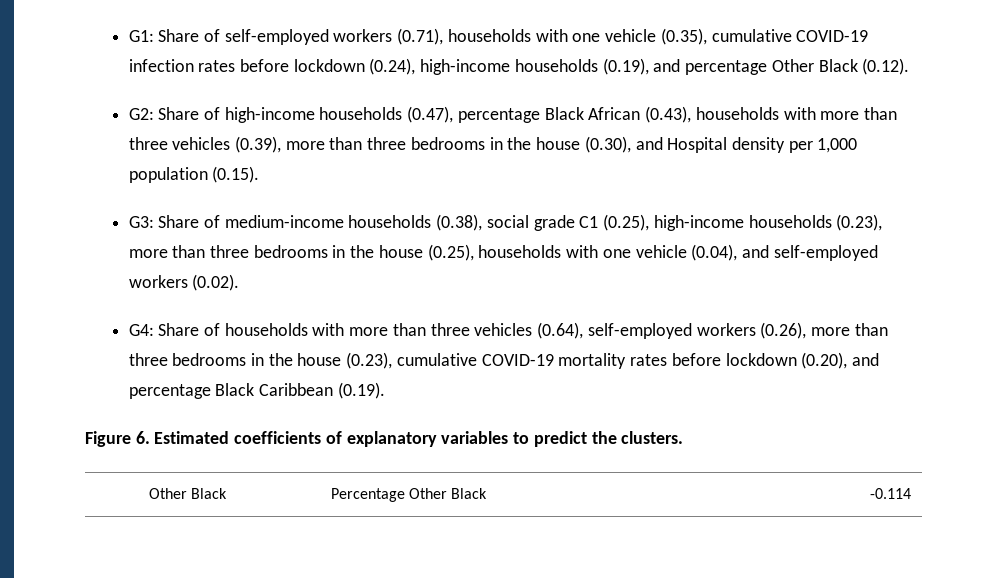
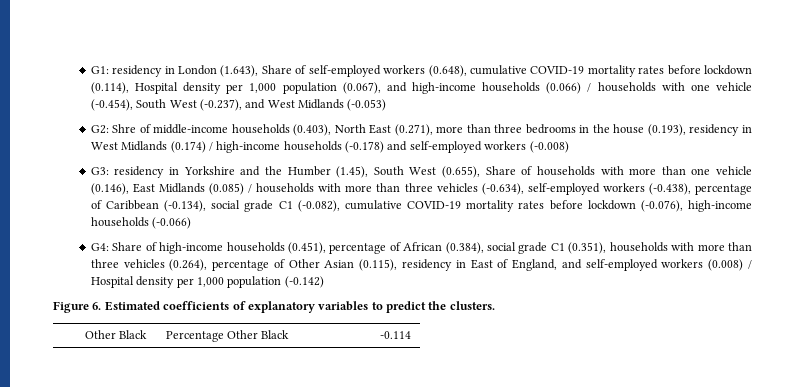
- G1: Share of self-employed workers (0.71), households with one vehicle (0.35), cumulative COVID-19 infection rates before lockdown (0.24), high-income households (0.19), and percentage Other Black (0.12).
- G2: Share of high-income households (0.47), percentage Black African (0.43), households with more than three vehicles (0.39), more than three bedrooms in the house (0.30), and Hospital density per 1,000 population (0.15).
- G3: Share of medium-income households (0.38), social grade C1 (0.25), high-income households (0.23), more than three bedrooms in the house (0.25), households with one vehicle (0.04), and self-employed workers (0.02).
- G4: Share of households with more than three vehicles (0.64), self-employed workers (0.26), more than three bedrooms in the house (0.23), cumulative COVID-19 mortality rates before lockdown (0.20), and percentage Black Caribbean (0.19).
+ G1: residency in London (1.643), Share of self-employed workers (0.648), cumulative COVID-19 mortality rates before lockdown (0.114), Hospital density per 1,000 population (0.067), and high-income households (0.066) / households with one vehicle (-0.454), South West (-0.237), and West Midlands (-0.053)
+ G2: Shre of middle-income households (0.403), North East (0.271), more than three bedrooms in the house (0.193), residency in West Midlands (0.174) / high-income households (-0.178) and self-employed workers (-0.008)
+ G3: residency in Yorkshire and the Humber (1.45), South West (0.655), Share of households with more than one vehicle (0.146), East Midlands (0.085) / households with more than three vehicles (-0.634), self-employed workers (-0.438), percentage of Caribbean (-0.134), social grade C1 (-0.082), cumulative COVID-19 mortality rates before lockdown (-0.076), high-income households (-0.066)
+ G4: Share of high-income households (0.451), percentage of African (0.384), social grade C1 (0.351), households with more than three vehicles (0.264), percentage of Other Asian (0.115), residency in East of England, and self-employed workers (0.008) / Hospital density per 1,000 population (-0.142)

